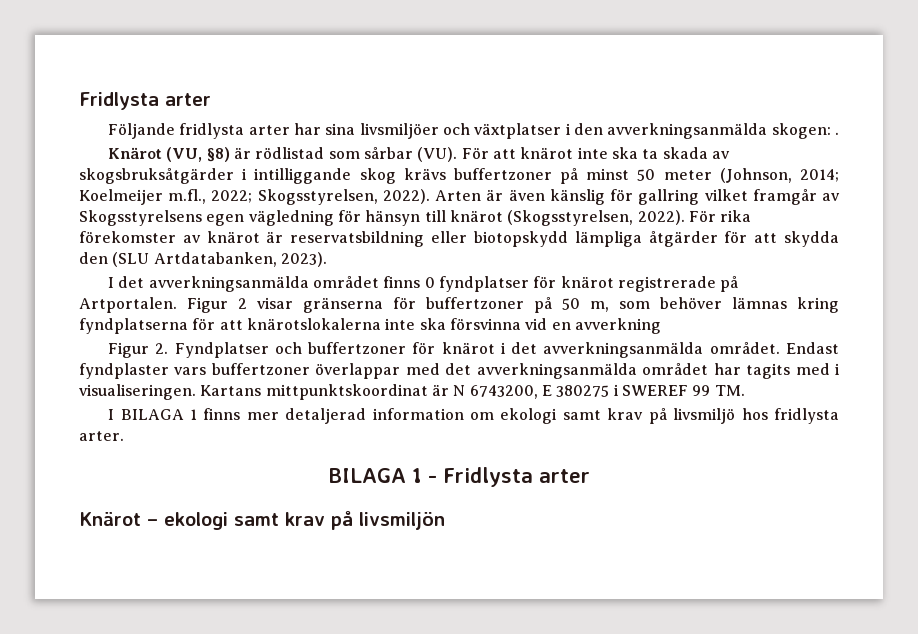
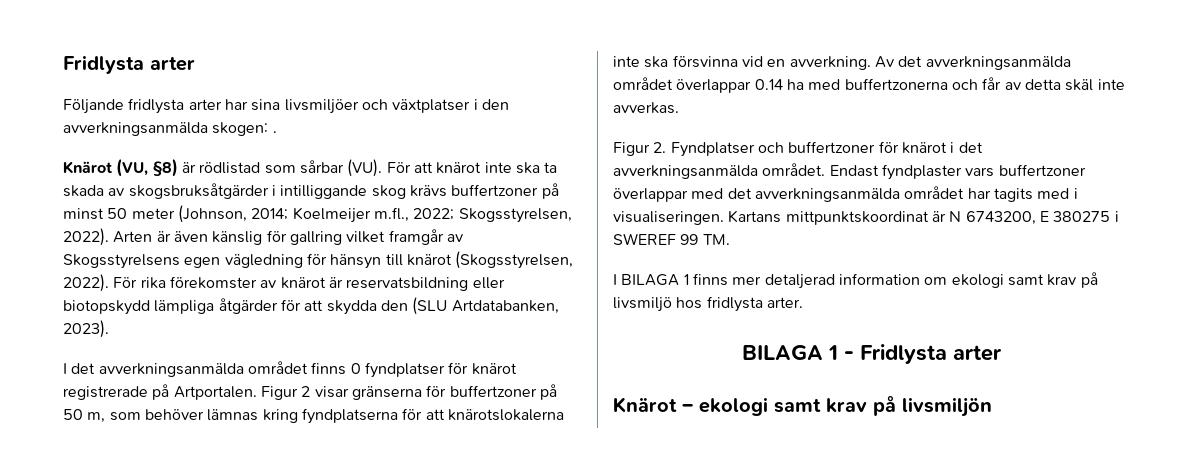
- Figur 2 visar gränserna för buffertzoner på 50 m, som behöver lämnas kring fyndplatserna för att knärotslokalerna inte ska försvinna vid en avverkning
+ Figur 2 visar gränserna för buffertzoner på 50 m, som behöver lämnas kring fyndplatserna för att knärotslokalerna inte ska försvinna vid en avverkning. Av det avverkningsanmälda området överlappar 0.14 ha med buffertzonerna och får av detta skäl inte avverkas.

